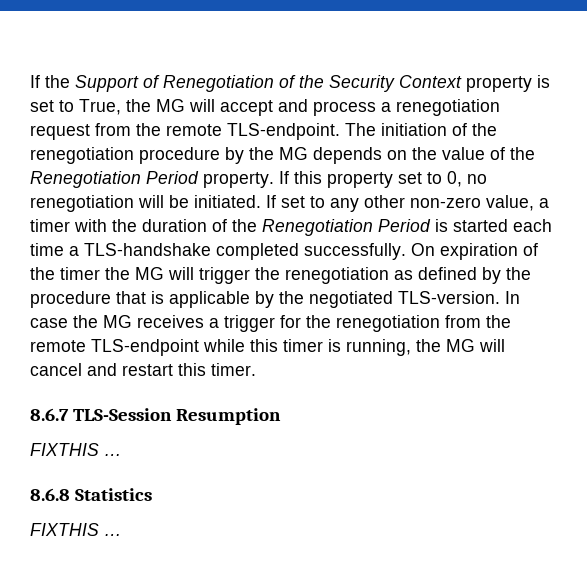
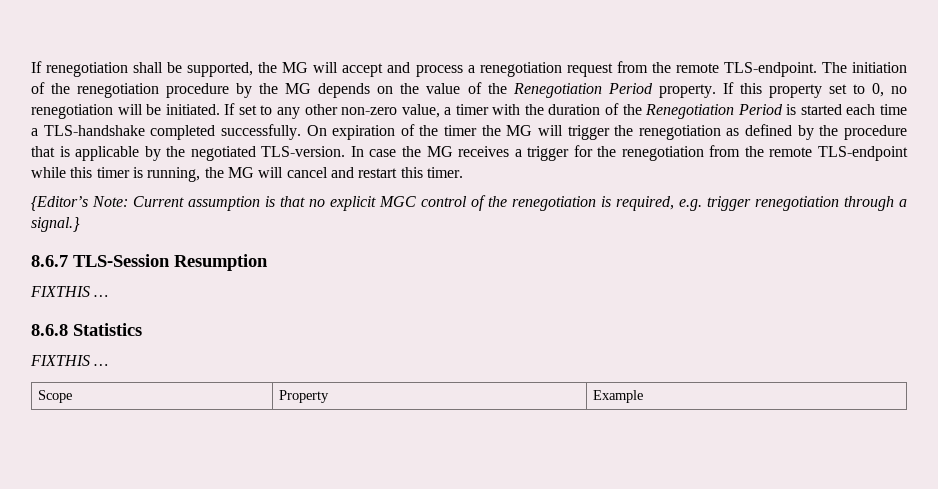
- If the Support of Renegotiation of the Security Context property is set to True, the MG will accept and process a renegotiation request from the remote TLS-endpoint.
+ If renegotiation shall be supported, the MG will accept and process a renegotiation request from the remote TLS-endpoint.
+ {Editor’s Note: Current assumption is that no explicit MGC control of the renegotiation is required, e.g. trigger renegotiation through a signal.}
+ Scope | Property | Example

